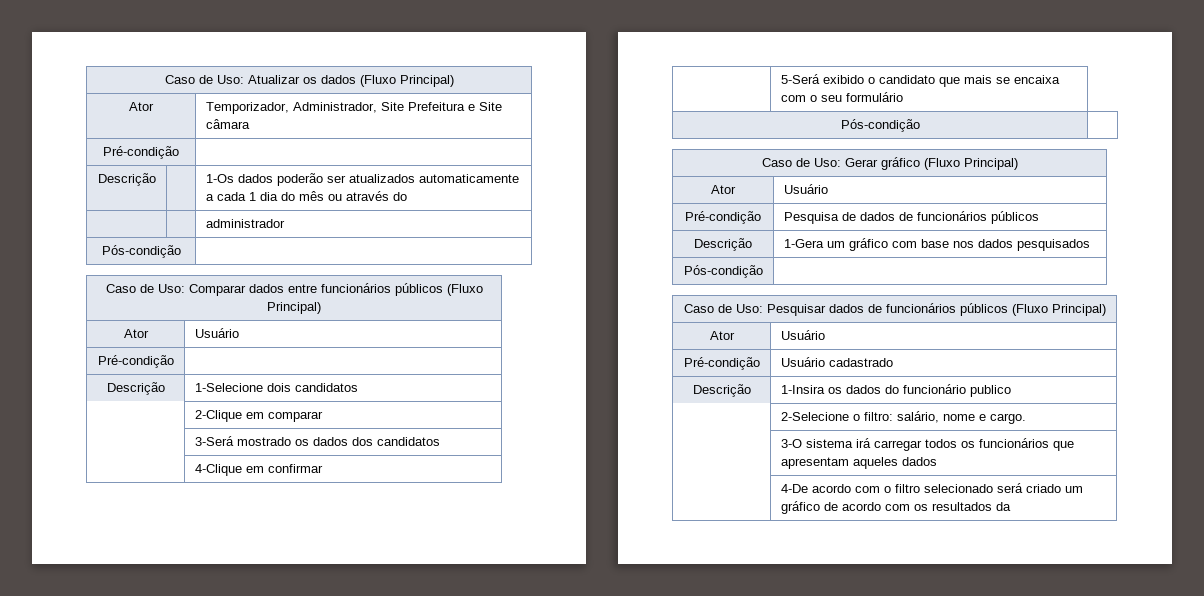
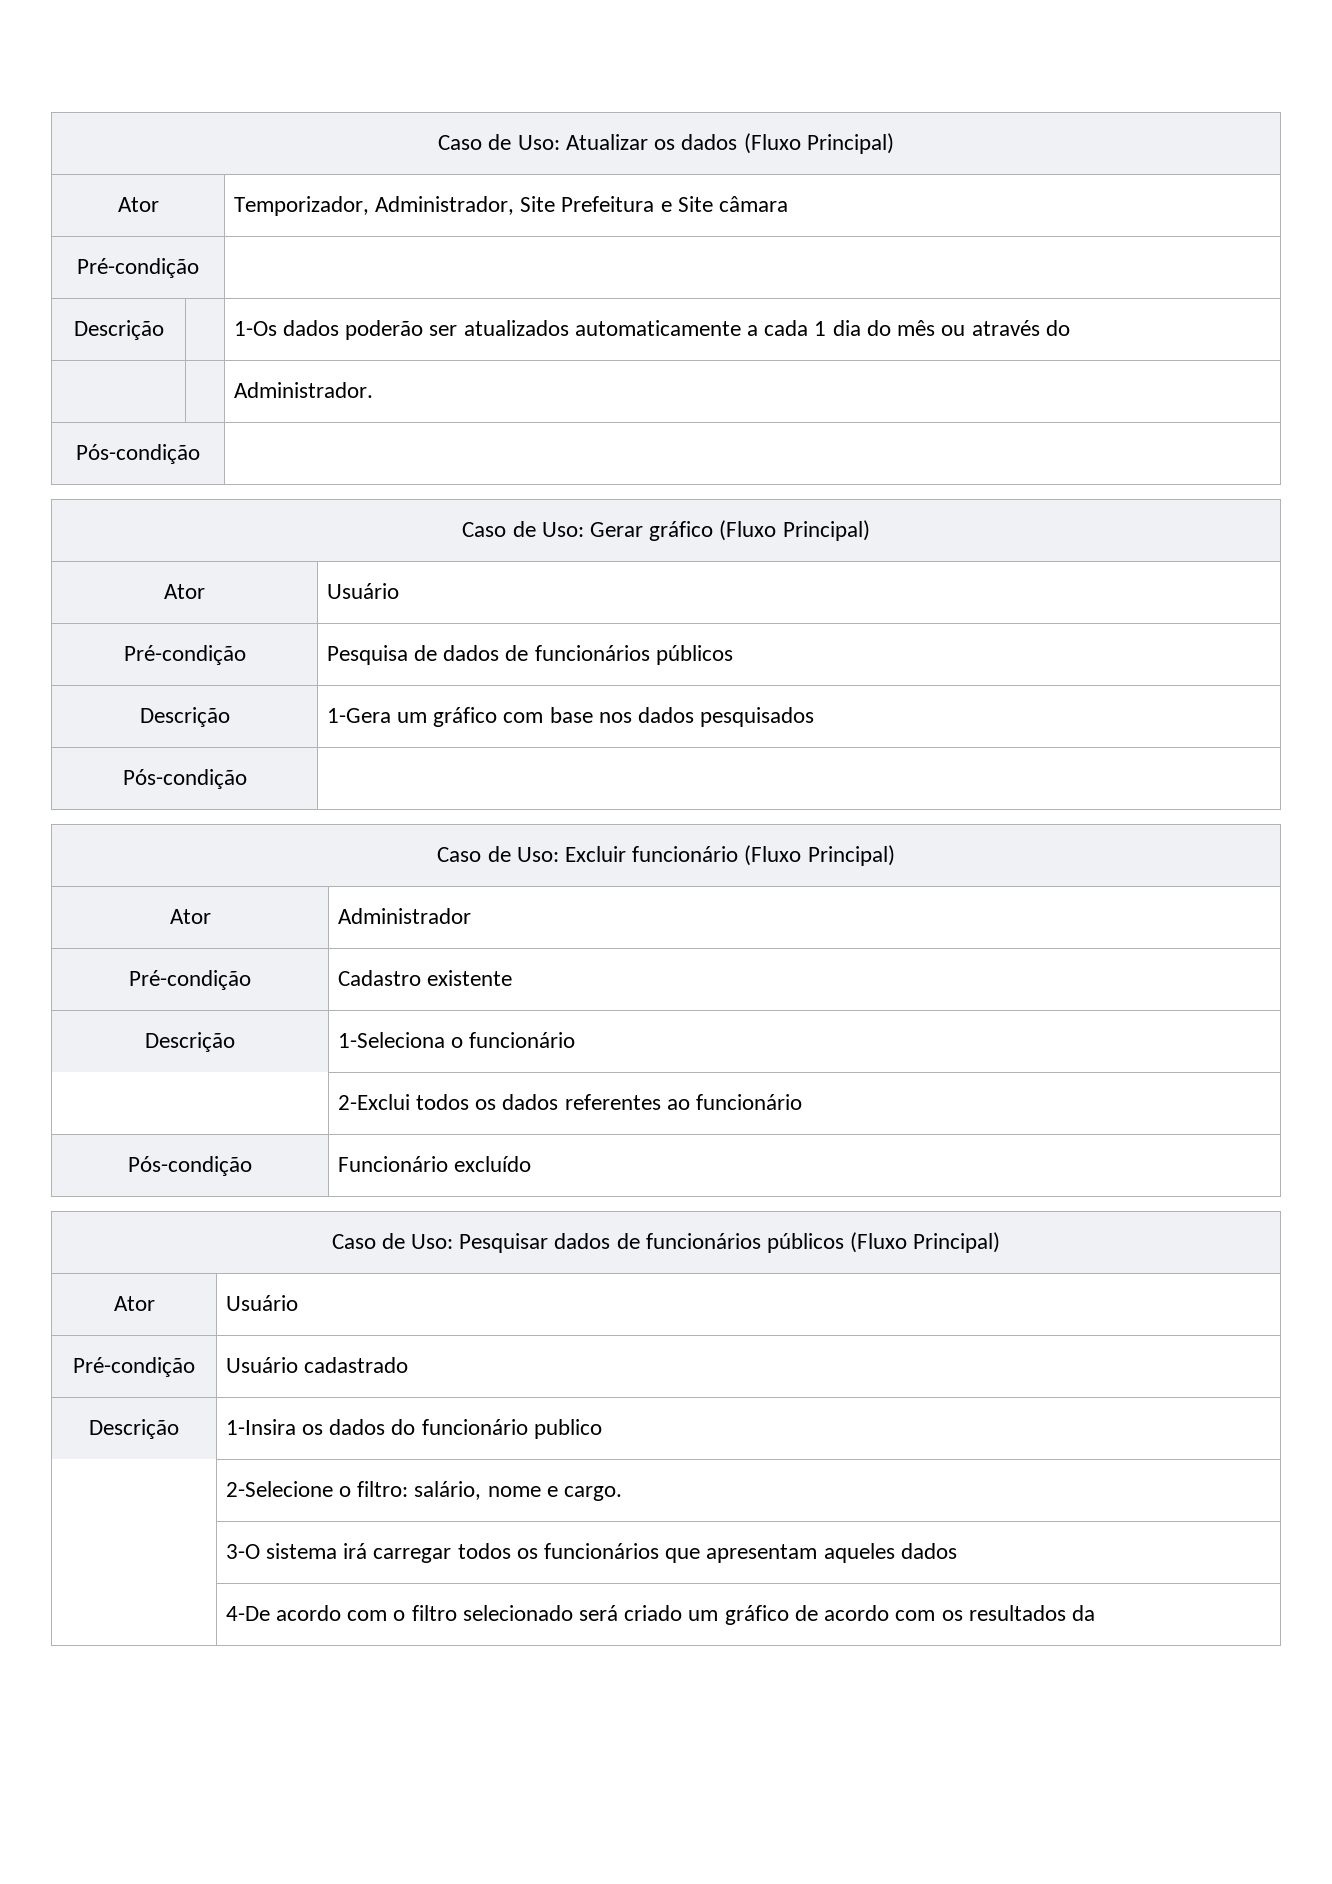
- | | administrador
- Pós-condição |
- Caso de Uso: Comparar dados entre funcionários públicos (Fluxo Principal)
- Ator | Usuário
- Pré-condição |
- Descrição | 1-Selecione dois candidatos
- | 2-Clique em comparar
- | 3-Será mostrado os dados dos candidatos
- | 4-Clique em confirmar
- | 5-Será exibido o candidato que mais se encaixa com o seu formulário
+ | | Administrador.
+ Caso de Uso: Excluir funcionário (Fluxo Principal)
+ Ator | Administrador
+ Pré-condição | Cadastro existente
+ Descrição | 1-Seleciona o funcionário
+ | 2-Exclui todos os dados referentes ao funcionário
+ Pós-condição | Funcionário excluído

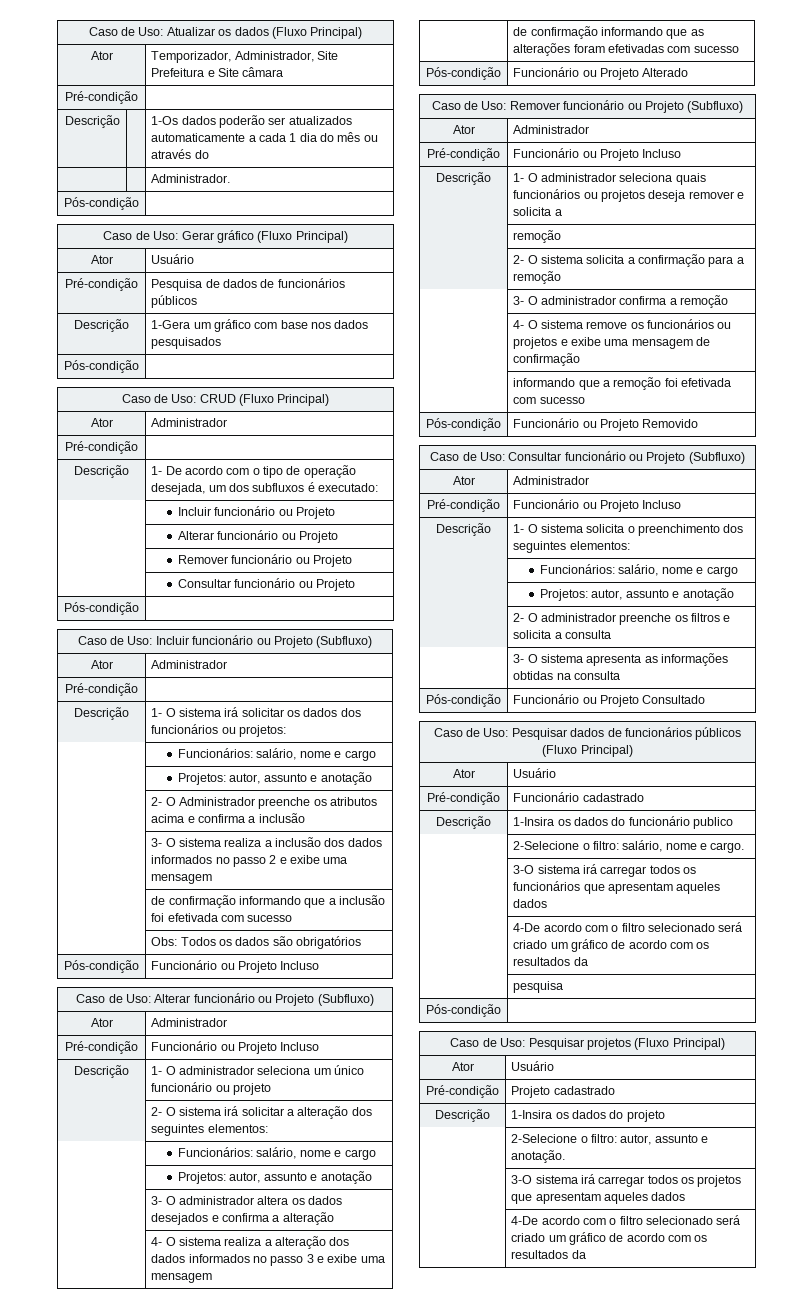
- Caso de Uso: Excluir funcionário (Fluxo Principal)
+ Caso de Uso: CRUD (Fluxo Principal)
  Ator | Administrador
- Pré-condição | Cadastro existente
- Descrição | 1-Seleciona o funcionário
- | 2-Exclui todos os dados referentes ao funcionário
- Pós-condição | Funcionário excluído
+ Pré-condição |
+ Descrição | 1- De acordo com o tipo de operação desejada, um dos subfluxos é executado:
+ | Incluir funcionário ou Projeto
+ | Alterar funcionário ou Projeto
+ | Remover funcionário ou Projeto
+ | Consultar funcionário ou Projeto
+ Pós-condição |
+ Caso de Uso: Incluir funcionário ou Projeto (Subfluxo)
+ Ator | Administrador
+ Pré-condição |
+ Descrição | 1- O sistema irá solicitar os dados dos funcionários ou projetos:
+ | Funcionários: salário, nome e cargo
+ | Projetos: autor, assunto e anotação
+ | 2- O Administrador preenche os atributos acima e confirma a inclusão
+ | 3- O sistema realiza a inclusão dos dados informados no passo 2 e exibe uma mensagem
+ | de confirmação informando que a inclusão foi efetivada com sucesso
+ | Obs: Todos os dados são obrigatórios
+ Pós-condição | Funcionário ou Projeto Incluso
+ Caso de Uso: Alterar funcionário ou Projeto (Subfluxo)
+ Ator | Administrador
+ Pré-condição | Funcionário ou Projeto Incluso
+ Descrição | 1- O administrador seleciona um único funcionário ou projeto
+ | 2- O sistema irá solicitar a alteração dos seguintes elementos:
+ | Funcionários: salário, nome e cargo
+ | Projetos: autor, assunto e anotação
+ | 3- O administrador altera os dados desejados e confirma a alteração
+ | 4- O sistema realiza a alteração dos dados informados no passo 3 e exibe uma mensagem
+ | de confirmação informando que as alterações foram efetivadas com sucesso
+ Pós-condição | Funcionário ou Projeto Alterado
+ Caso de Uso: Remover funcionário ou Projeto (Subfluxo)
+ Ator | Administrador
+ Pré-condição | Funcionário ou Projeto Incluso
+ Descrição | 1- O administrador seleciona quais funcionários ou projetos deseja remover e solicita a
+ | remoção
+ | 2- O sistema solicita a confirmação para a remoção
+ | 3- O administrador confirma a remoção
+ | 4- O sistema remove os funcionários ou projetos e exibe uma mensagem de confirmação
+ | informando que a remoção foi efetivada com sucesso
+ Pós-condição | Funcionário ou Projeto Removido
+ Caso de Uso: Consultar funcionário ou Projeto (Subfluxo)
+ Ator | Administrador
+ Pré-condição | Funcionário ou Projeto Incluso
+ Descrição | 1- O sistema solicita o preenchimento dos seguintes elementos:
+ | Funcionários: salário, nome e cargo
+ | Projetos: autor, assunto e anotação
+ | 2- O administrador preenche os filtros e solicita a consulta
+ | 3- O sistema apresenta as informações obtidas na consulta
+ Pós-condição | Funcionário ou Projeto Consultado
- Pré-condição | Usuário cadastrado
+ Pré-condição | Funcionário cadastrado
+ | pesquisa
+ Pós-condição |
+ Caso de Uso: Pesquisar projetos (Fluxo Principal)
+ Ator | Usuário
+ Pré-condição | Projeto cadastrado
+ Descrição | 1-Insira os dados do projeto
+ | 2-Selecione o filtro: autor, assunto e anotação.
+ | 3-O sistema irá carregar todos os projetos que apresentam aqueles dados
+ | 4-De acordo com o filtro selecionado será criado um gráfico de acordo com os resultados da

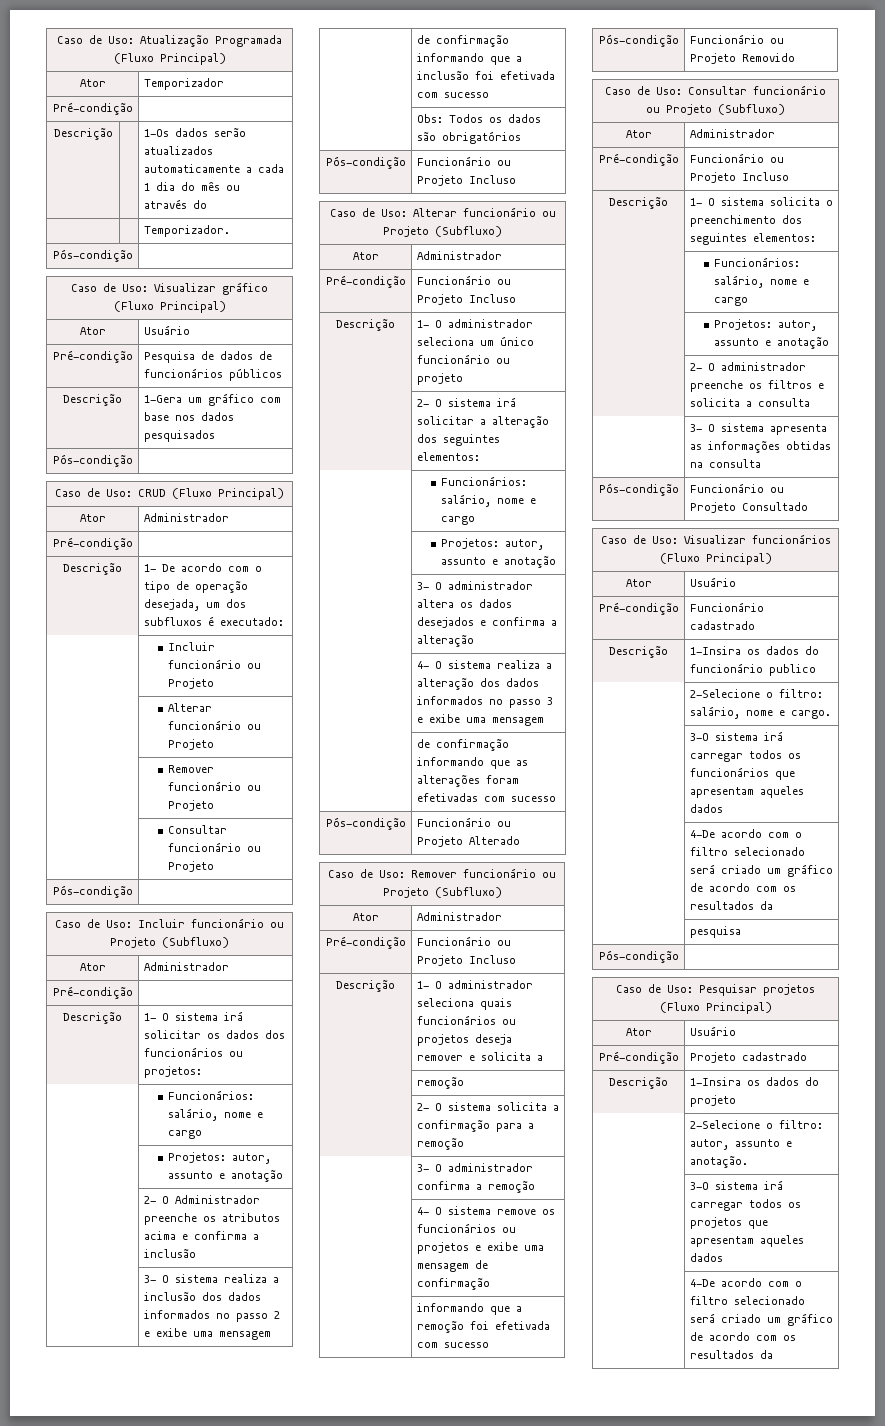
- Caso de Uso: Atualizar os dados (Fluxo Principal)
- Ator | Temporizador, Administrador, Site Prefeitura e Site câmara
+ Caso de Uso: Atualização Programada (Fluxo Principal)
+ Ator | Temporizador
- Descrição | | 1-Os dados poderão ser atualizados automaticamente a cada 1 dia do mês ou através do
+ Descrição | | 1-Os dados serão atualizados automaticamente a cada 1 dia do mês ou através do
- | | Administrador.
+ | | Temporizador.
  Pós-condição |
- Caso de Uso: Gerar gráfico (Fluxo Principal)
+ Caso de Uso: Visualizar gráfico (Fluxo Principal)
- Caso de Uso: Pesquisar dados de funcionários públicos (Fluxo Principal)
+ Caso de Uso: Visualizar funcionários (Fluxo Principal)

